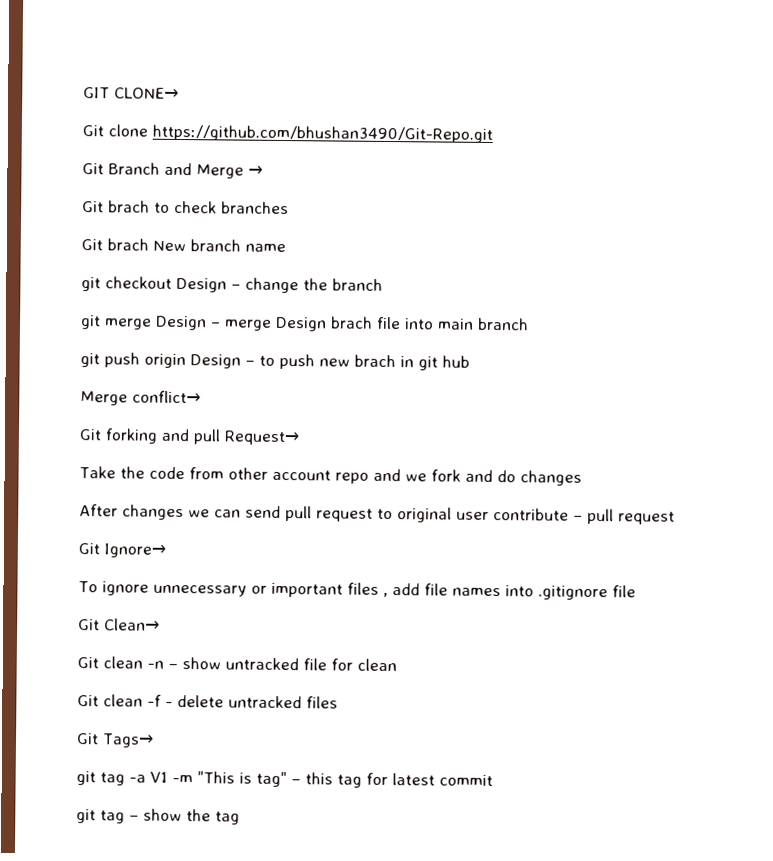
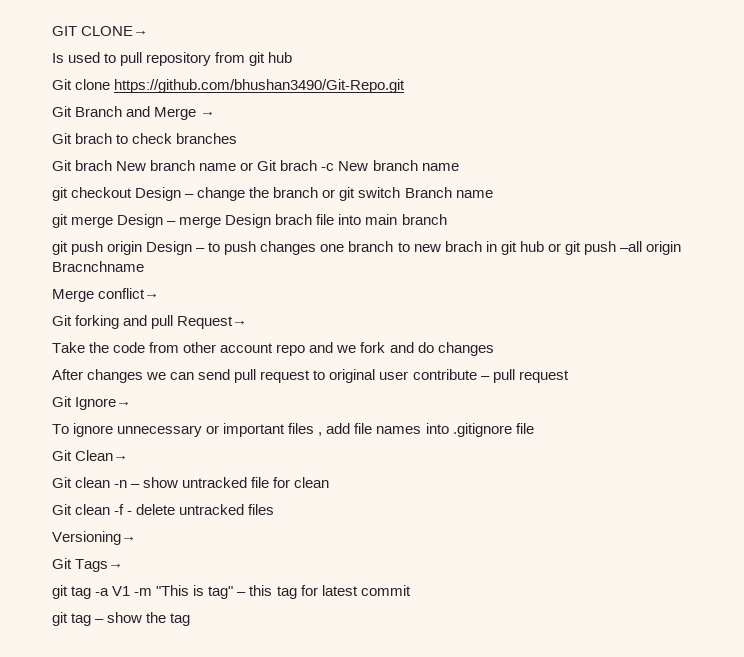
+ Is used to pull repository from git hub
- Git brach New branch name
+ Git brach New branch name or Git brach -c New branch name
- git checkout Design – change the branch
+ git checkout Design – change the branch or git switch Branch name
- git push origin Design – to push new brach in git hub
+ git push origin Design – to push changes one branch to new brach in git hub or git push –all origin Bracnchname
+ Versioning→

